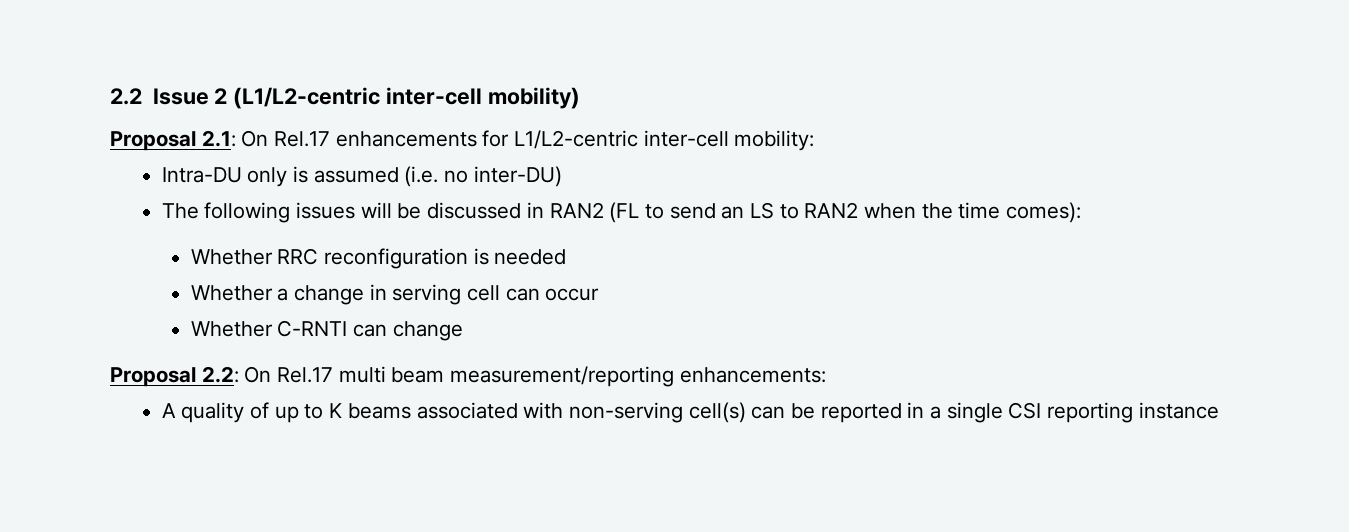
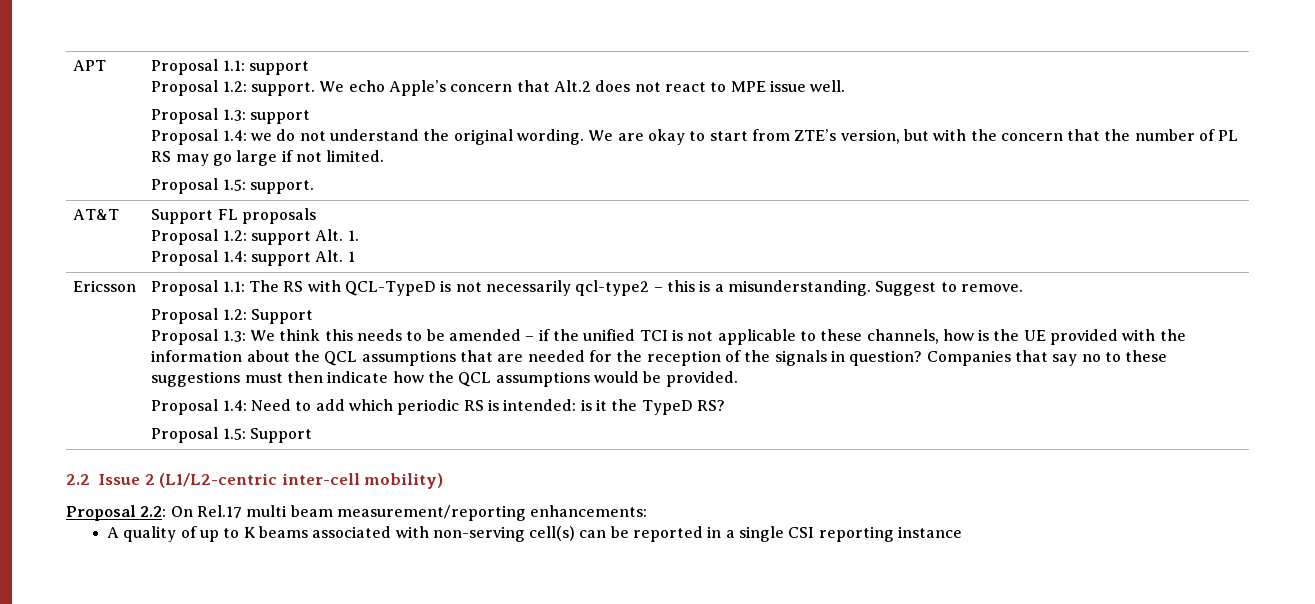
+ APT | Proposal 1.1: support
+ Proposal 1.2: support. We echo Apple’s concern that Alt.2 does not react to MPE issue well.
+ Proposal 1.3: support
+ Proposal 1.4: we do not understand the original wording. We are okay to start from ZTE’s version, but with the concern that the number of PL RS may go large if not limited.
+ Proposal 1.5: support.
+ AT&T | Support FL proposals
+ Proposal 1.2: support Alt. 1.
+ Proposal 1.4: support Alt. 1
+ Ericsson | Proposal 1.1: The RS with QCL-TypeD is not necessarily qcl-type2 – this is a misunderstanding. Suggest to remove.
+ Proposal 1.2: Support
+ Proposal 1.3: We think this needs to be amended – if the unified TCI is not applicable to these channels, how is the UE provided with the information about the QCL assumptions that are needed for the reception of the signals in question? Companies that say no to these suggestions must then indicate how the QCL assumptions would be provided.
+ Proposal 1.4: Need to add which periodic RS is intended: is it the TypeD RS?
+ Proposal 1.5: Support
- Proposal 2.1: On Rel.17 enhancements for L1/L2-centric inter-cell mobility:
- Intra-DU only is assumed (i.e. no inter-DU)
- The following issues will be discussed in RAN2 (FL to send an LS to RAN2 when the time comes):
- Whether RRC reconfiguration is needed
- Whether a change in serving cell can occur
- Whether C-RNTI can change

